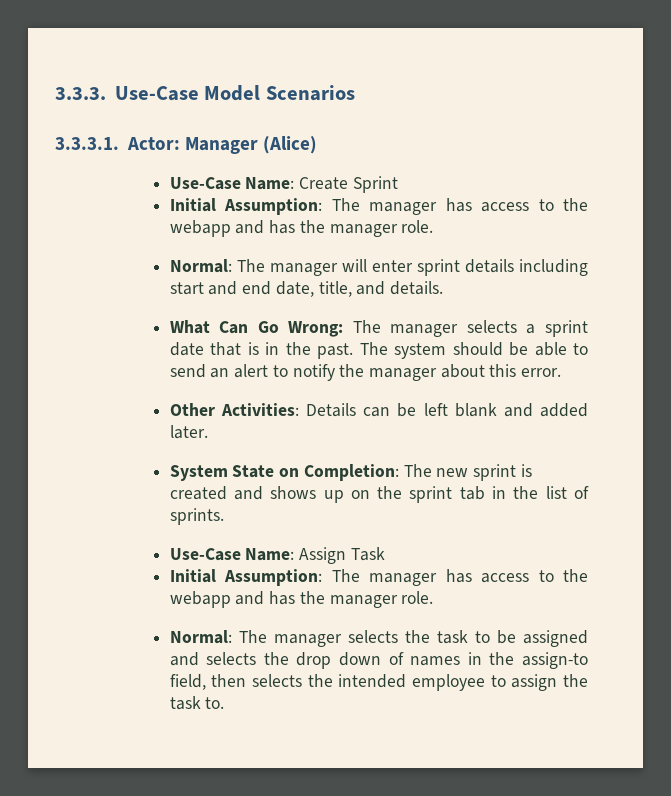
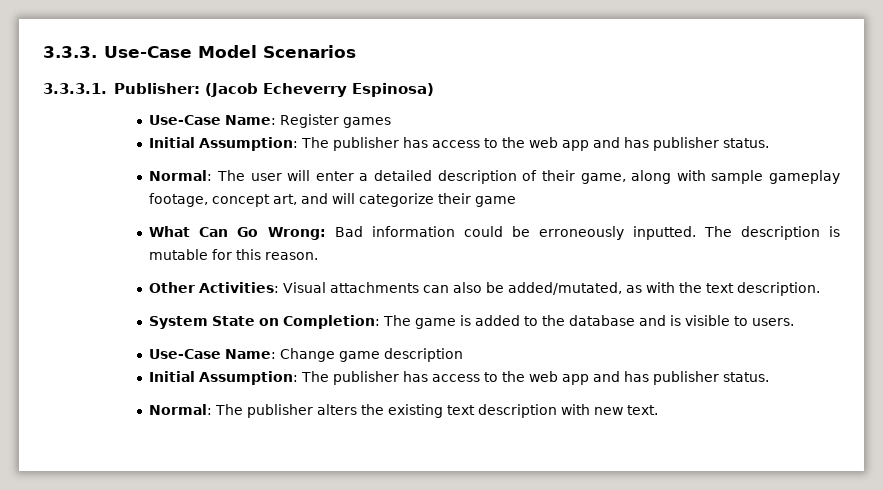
- 3.3.3.1. Actor: Manager (Alice)
- Use-Case Name: Create Sprint
- Initial Assumption: The manager has access to the webapp and has the manager role.
- Normal: The manager will enter sprint details including start and end date, title, and details.
- What Can Go Wrong: The manager selects a sprint date that is in the past. The system should be able to send an alert to notify the manager about this error.
- Other Activities: Details can be left blank and added later.
+ 3.3.3.1. Publisher: (Jacob Echeverry Espinosa)
+ Use-Case Name: Register games
+ Initial Assumption: The publisher has access to the web app and has publisher status.
+ Normal: The user will enter a detailed description of their game, along with sample gameplay footage, concept art, and will categorize their game
+ What Can Go Wrong: Bad information could be erroneously inputted. The description is mutable for this reason.
+ Other Activities: Visual attachments can also be added/mutated, as with the text description.
- System State on Completion: The new sprint is created and shows up on the sprint tab in the list of sprints.
- Use-Case Name: Assign Task
- Initial Assumption: The manager has access to the webapp and has the manager role.
- Normal: The manager selects the task to be assigned and selects the drop down of names in the assign-to field, then selects the intended employee to assign the task to.
+ System State on Completion: The game is added to the database and is visible to users.
+ Use-Case Name: Change game description
+ Initial Assumption: The publisher has access to the web app and has publisher status.
+ Normal: The publisher alters the existing text description with new text.

